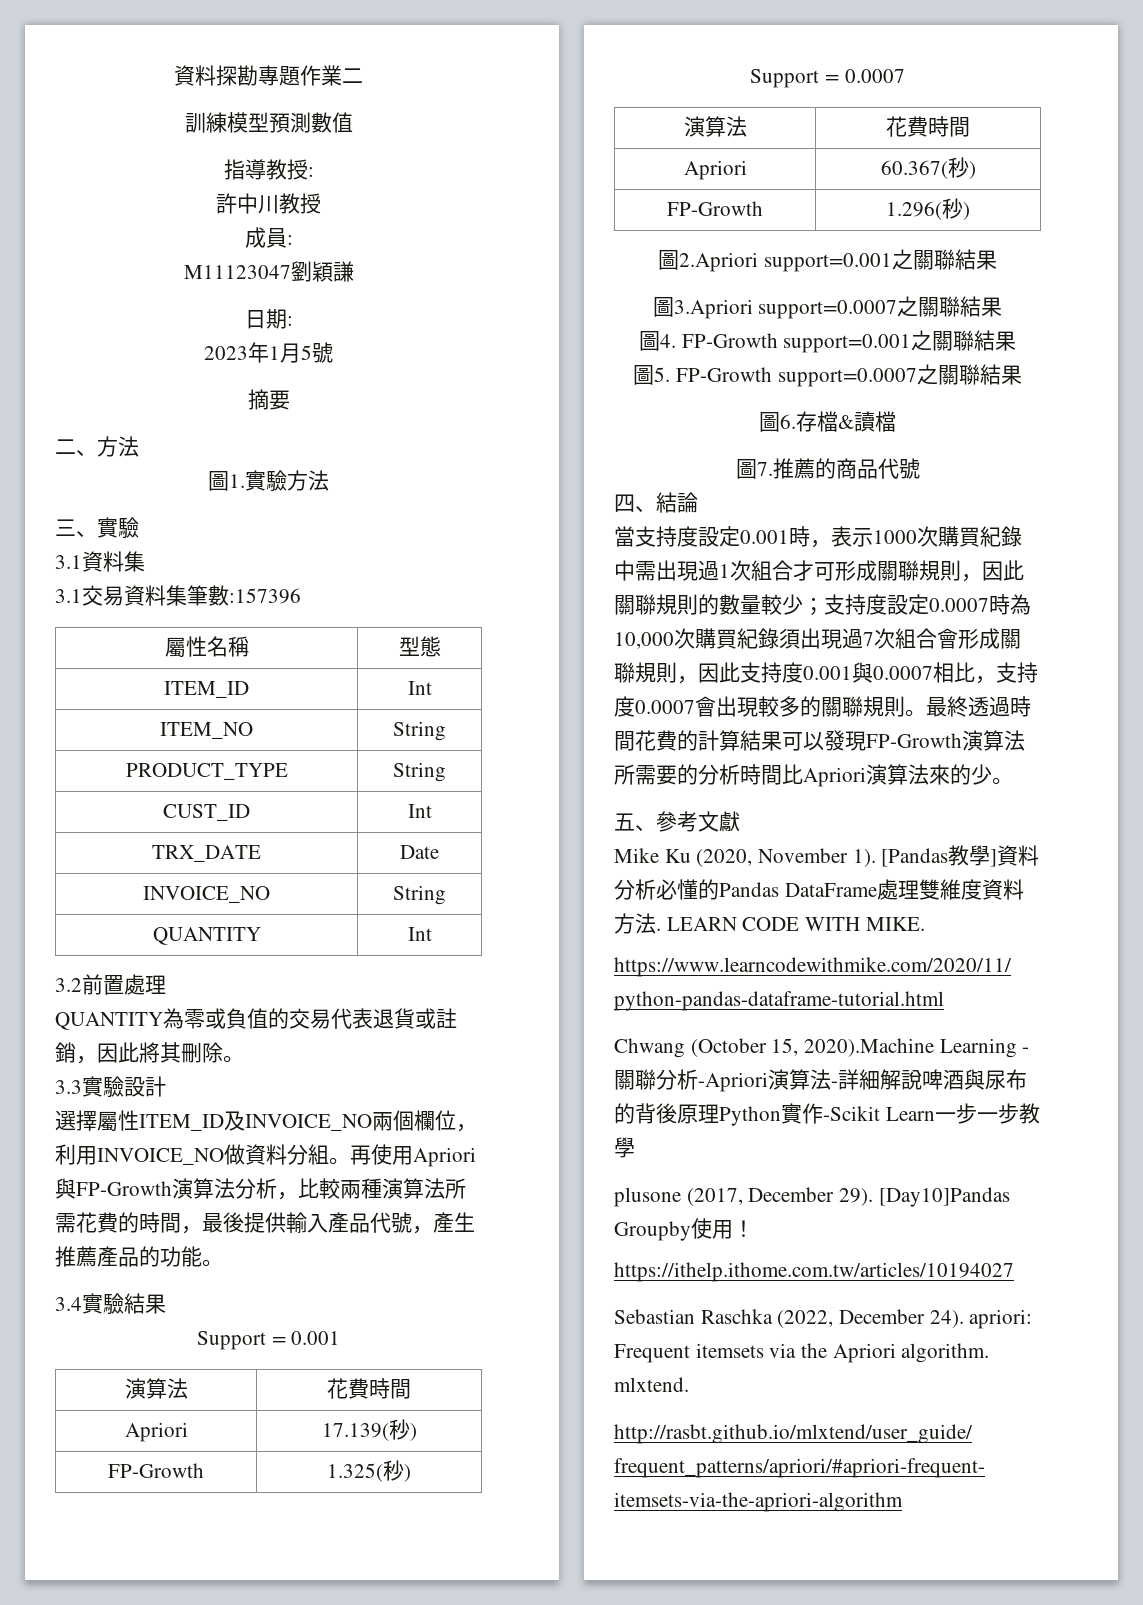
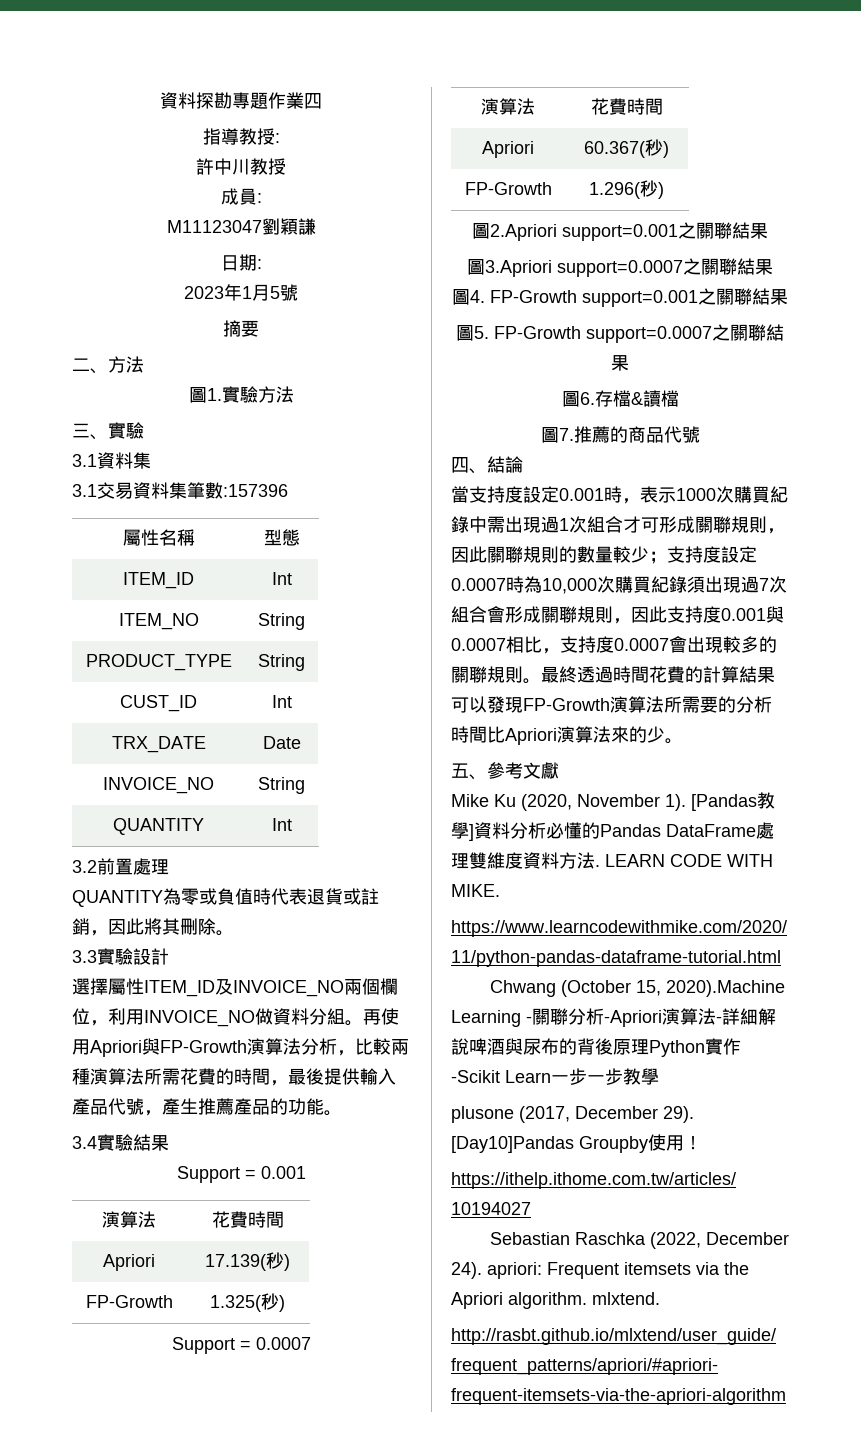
- 資料探勘專題作業二
- 訓練模型預測數值
+ 資料探勘專題作業四
- QUANTITY為零或負值的交易代表退貨或註銷，因此將其刪除。
+ QUANTITY為零或負值時代表退貨或註銷，因此將其刪除。

